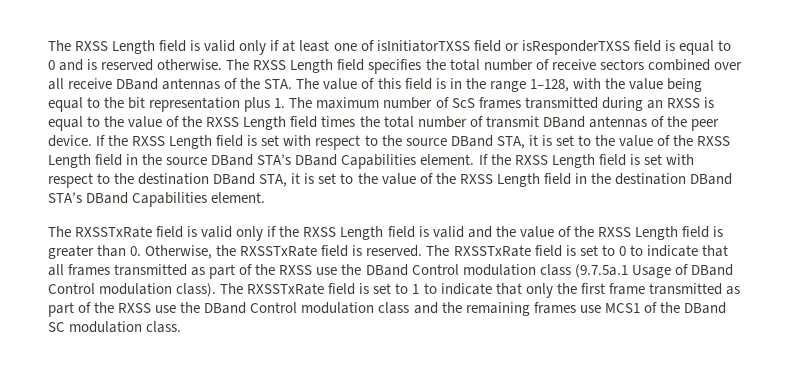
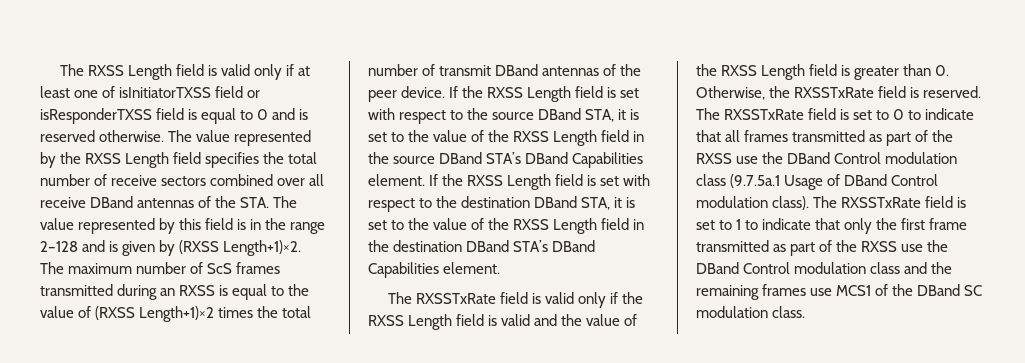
- The RXSS Length field specifies the total number of receive sectors combined over all receive DBand antennas of the STA. The value of this field is in the range 1–128, with the value being equal to the bit representation plus 1. The maximum number of ScS frames transmitted during an RXSS is equal to the value of the RXSS Length field times the total number of transmit DBand antennas of the peer device.
+ The value represented by the RXSS Length field specifies the total number of receive sectors combined over all receive DBand antennas of the STA. The value represented by this field is in the range 2–128 and is given by (RXSS Length+1)×2. The maximum number of ScS frames transmitted during an RXSS is equal to the value of (RXSS Length+1)×2 times the total number of transmit DBand antennas of the peer device.

